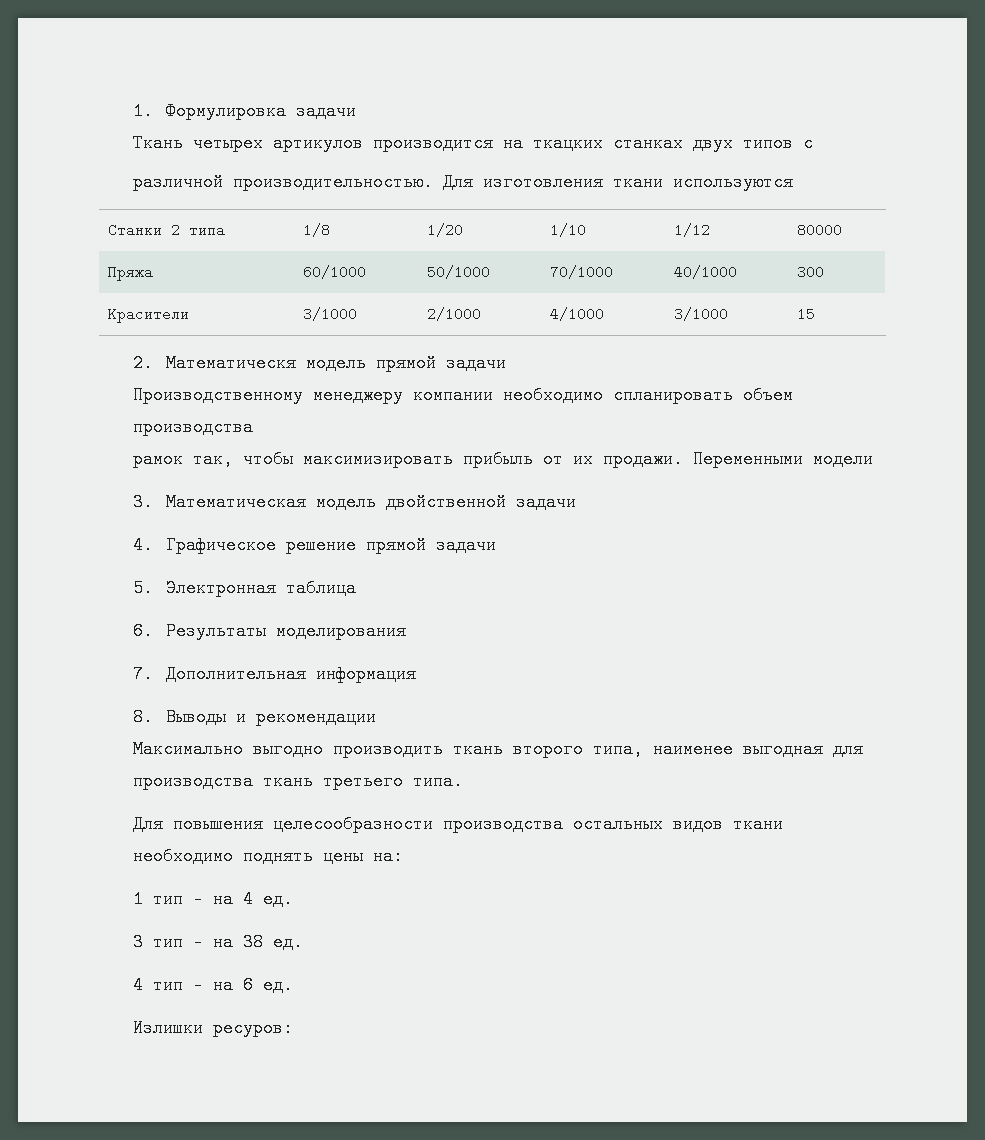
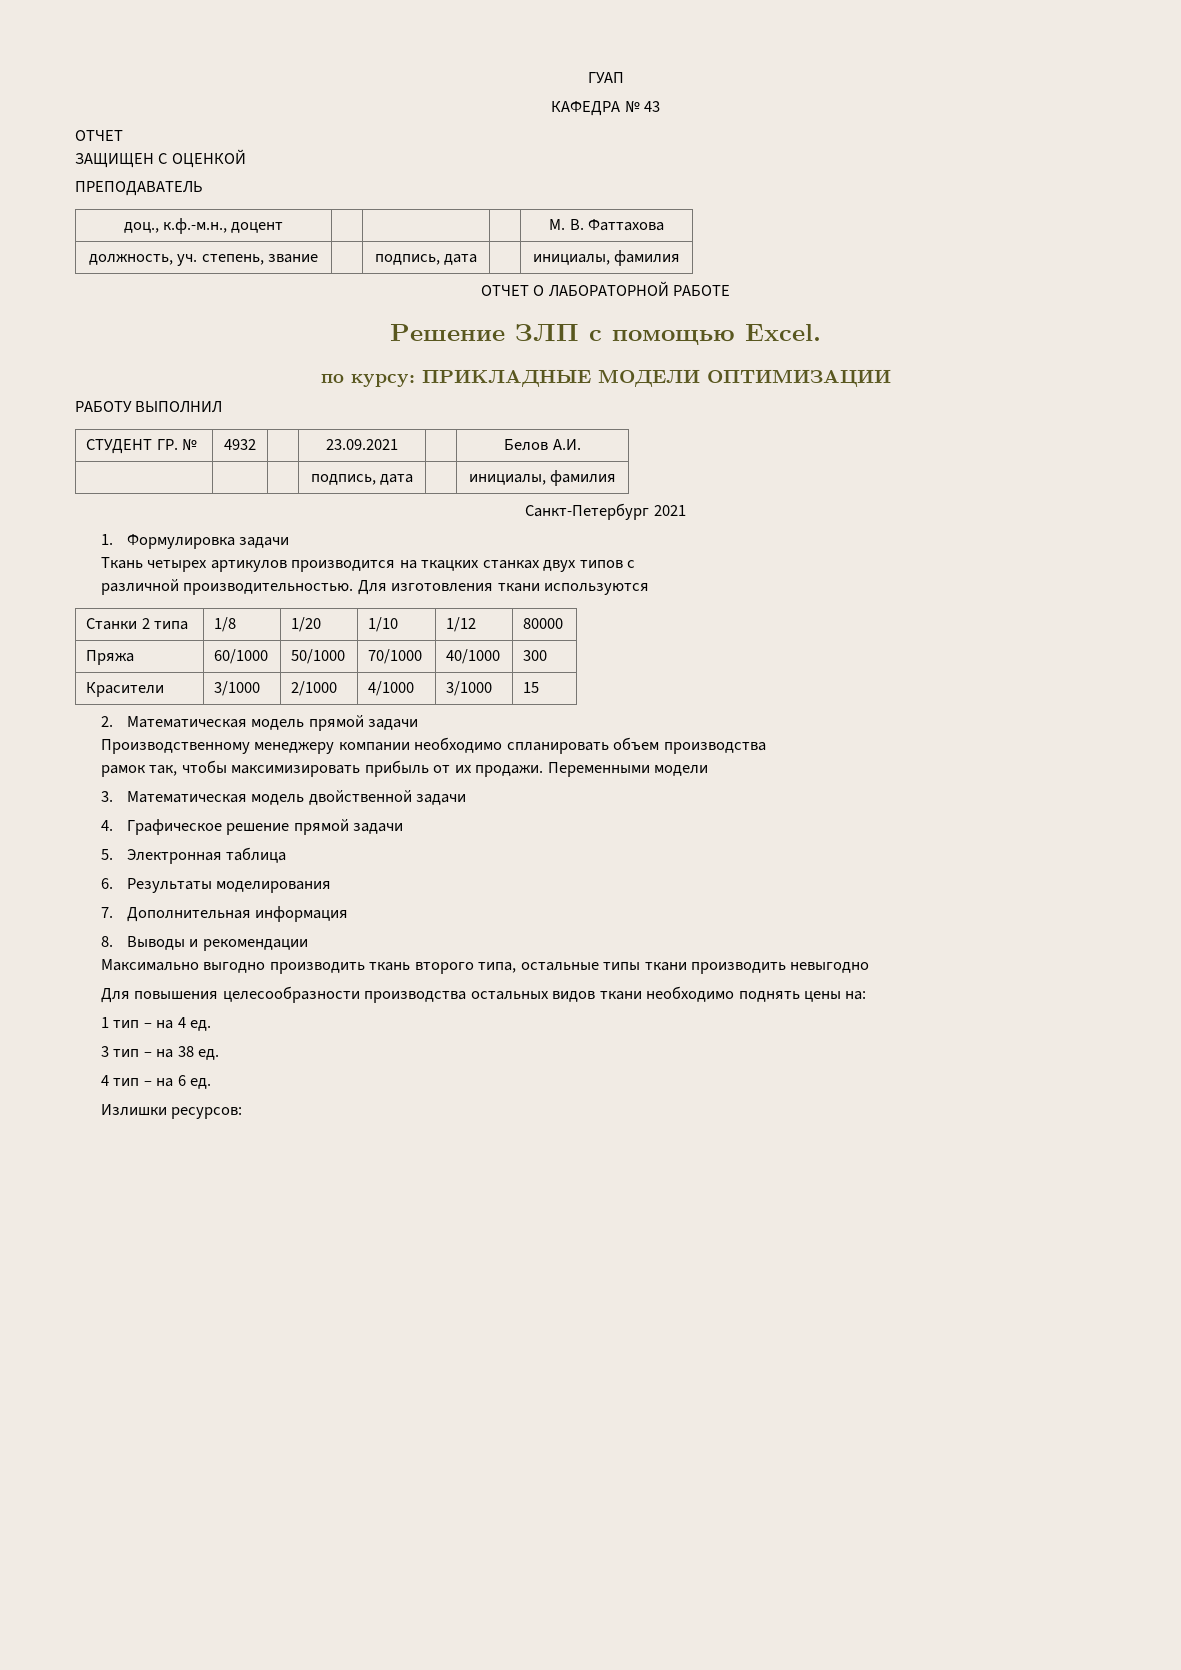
+ ГУАП
+ КАФЕДРА № 43
+ ОТЧЕТ
+ ЗАЩИЩЕН С ОЦЕНКОЙ
+ ПРЕПОДАВАТЕЛЬ
+ доц., к.ф.-м.н., доцент | | | | М. В. Фаттахова
+ должность, уч. степень, звание | | подпись, дата | | инициалы, фамилия
+ ОТЧЕТ О ЛАБОРАТОРНОЙ РАБОТЕ
+ Решение ЗЛП с помощью Excel.
+ по курсу: ПРИКЛАДНЫЕ МОДЕЛИ ОПТИМИЗАЦИИ
+ РАБОТУ ВЫПОЛНИЛ
+ СТУДЕНТ ГР. № | 4932 | | 23.09.2021 | | Белов А.И.
+ | | | подпись, дата | | инициалы, фамилия
+ Санкт-Петербург 2021
- 2. Математическя модель прямой задачи
+ 2. Математическая модель прямой задачи
- Максимально выгодно производить ткань второго типа, наименее выгодная для производства ткань третьего типа.
+ Максимально выгодно производить ткань второго типа, остальные типы ткани производить невыгодно
- Излишки ресуров:
+ Излишки ресурсов:

